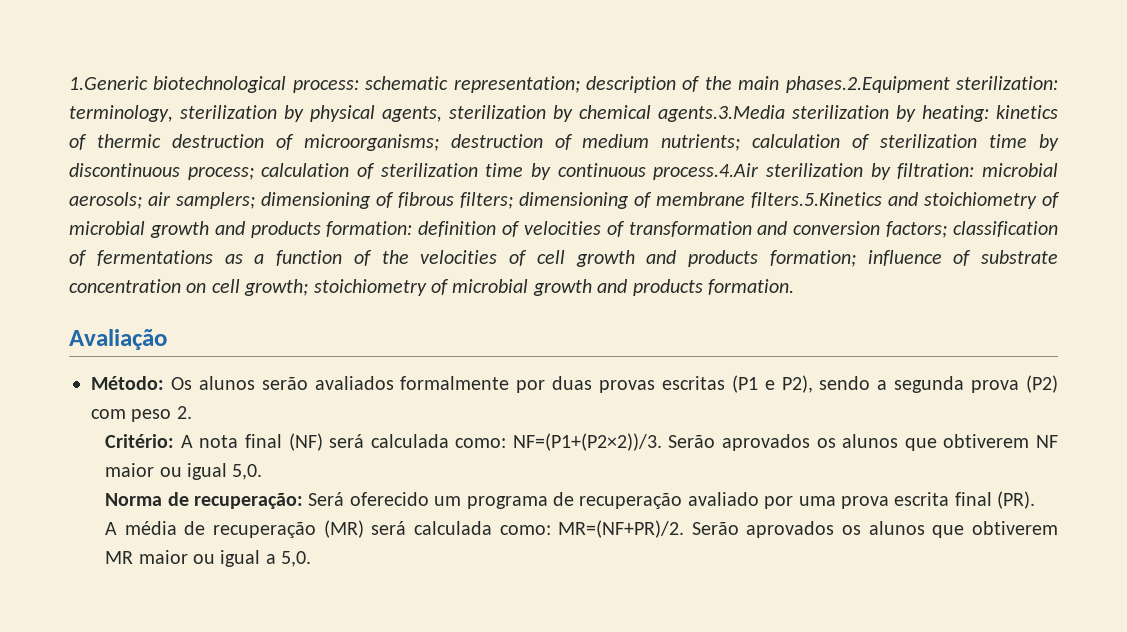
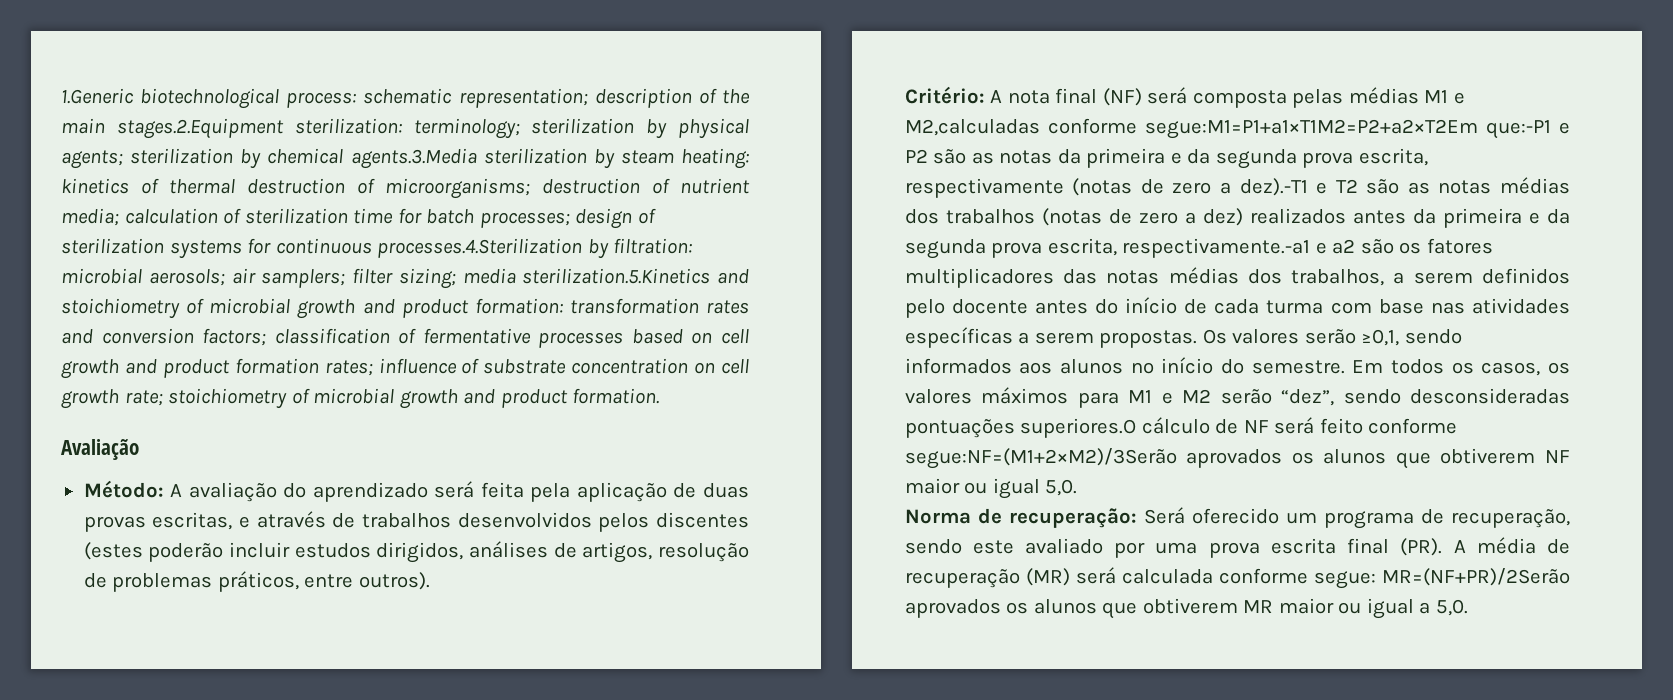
- 1.Generic biotechnological process: schematic representation; description of the main phases.2.Equipment sterilization: terminology, sterilization by physical agents, sterilization by chemical agents.3.Media sterilization by heating: kinetics of thermic destruction of microorganisms; destruction of medium nutrients; calculation of sterilization time by discontinuous process; calculation of sterilization time by continuous process.4.Air sterilization by filtration: microbial aerosols; air samplers; dimensioning of fibrous filters; dimensioning of membrane filters.5.Kinetics and stoichiometry of microbial growth and products formation: definition of velocities of transformation and conversion factors; classification of fermentations as a function of the velocities of cell growth and products formation; influence of substrate concentration on cell growth; stoichiometry of microbial growth and products formation.
+ 1.Generic biotechnological process: schematic representation; description of the main stages.2.Equipment sterilization: terminology; sterilization by physical agents; sterilization by chemical agents.3.Media sterilization by steam heating: kinetics of thermal destruction of microorganisms; destruction of nutrient media; calculation of sterilization time for batch processes; design of sterilization systems for continuous processes.4.Sterilization by filtration: microbial aerosols; air samplers; filter sizing; media sterilization.5.Kinetics and stoichiometry of microbial growth and product formation: transformation rates and conversion factors; classification of fermentative processes based on cell growth and product formation rates; influence of substrate concentration on cell growth rate; stoichiometry of microbial growth and product formation.
- Método: Os alunos serão avaliados formalmente por duas provas escritas (P1 e P2), sendo a segunda prova (P2) com peso 2.
+ Método: A avaliação do aprendizado será feita pela aplicação de duas provas escritas, e através de trabalhos desenvolvidos pelos discentes (estes poderão incluir estudos dirigidos, análises de artigos, resolução de problemas práticos, entre outros).
- Critério: A nota final (NF) será calculada como: NF=(P1+(P2×2))/3. Serão aprovados os alunos que obtiverem NF maior ou igual 5,0.
+ Critério: A nota final (NF) será composta pelas médias M1 e M2,calculadas conforme segue:M1=P1+a1×T1M2=P2+a2×T2Em que:-P1 e P2 são as notas da primeira e da segunda prova escrita, respectivamente (notas de zero a dez).-T1 e T2 são as notas médias dos trabalhos (notas de zero a dez) realizados antes da primeira e da segunda prova escrita, respectivamente.-a1 e a2 são os fatores multiplicadores das notas médias dos trabalhos, a serem definidos pelo docente antes do início de cada turma com base nas atividades específicas a serem propostas. Os valores serão ≥0,1, sendo informados aos alunos no início do semestre. Em todos os casos, os valores máximos para M1 e M2 serão “dez”, sendo desconsideradas pontuações superiores.O cálculo de NF será feito conforme segue:NF=(M1+2×M2)/3Serão aprovados os alunos que obtiverem NF maior ou igual 5,0.
- Norma de recuperação: Será oferecido um programa de recuperação avaliado por uma prova escrita final (PR).
- A média de recuperação (MR) será calculada como: MR=(NF+PR)/2. Serão aprovados os alunos que obtiverem MR maior ou igual a 5,0.
+ Norma de recuperação: Será oferecido um programa de recuperação, sendo este avaliado por uma prova escrita final (PR). A média de recuperação (MR) será calculada conforme segue: MR=(NF+PR)/2Serão aprovados os alunos que obtiverem MR maior ou igual a 5,0.

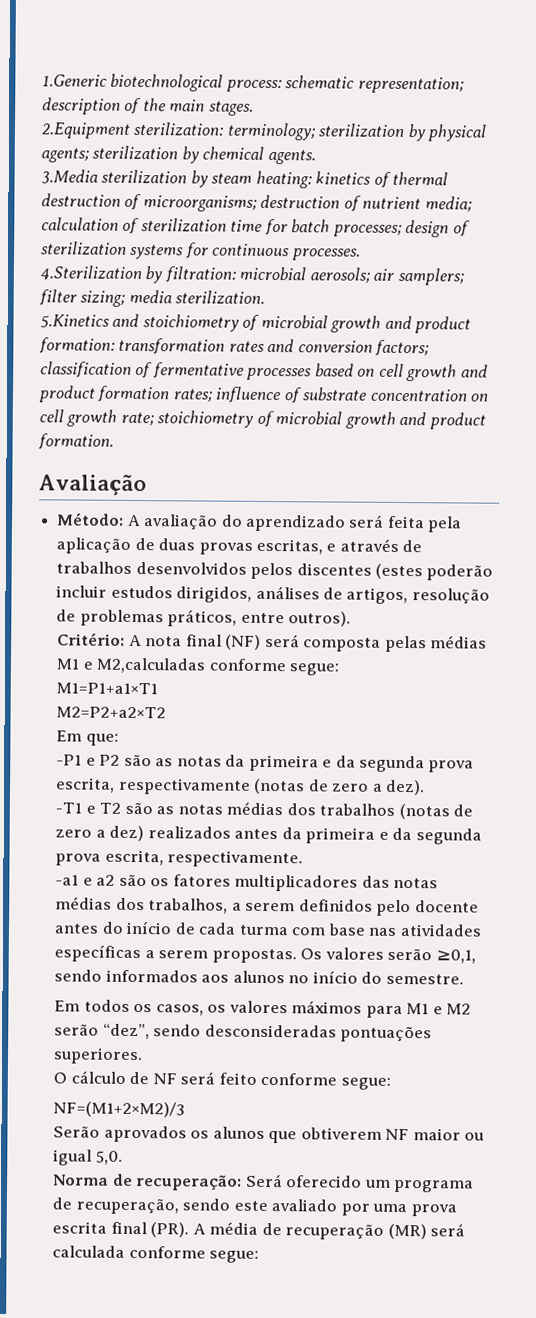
- description of the main stages.2.Equipment sterilization:
+ description of the main stages.
+ 2.Equipment sterilization:
- sterilization by chemical agents.3.Media sterilization by steam heating:
+ sterilization by chemical agents.
+ 3.Media sterilization by steam heating:
- design of sterilization systems for continuous processes.4.Sterilization by filtration:
+ design of sterilization systems for continuous processes.
+ 4.Sterilization by filtration:
- media sterilization.5.Kinetics and stoichiometry of microbial growth and product formation:
+ media sterilization.
+ 5.Kinetics and stoichiometry of microbial growth and product formation:
- A nota final (NF) será composta pelas médias M1 e M2,calculadas conforme segue:M1=P1+a1×T1M2=P2+a2×T2Em que:-P1 e P2 são as notas da primeira e da segunda prova escrita, respectivamente (notas de zero a dez).-T1 e T2 são as notas médias dos trabalhos (notas de zero a dez) realizados antes da primeira e da segunda prova escrita, respectivamente.-a1 e a2 são os fatores multiplicadores das notas médias dos trabalhos, a serem definidos pelo docente antes do início de cada turma com base nas atividades específicas a serem propostas.
+ A nota final (NF) será composta pelas médias M1 e M2,calculadas conforme segue:
+ M1=P1+a1×T1
+ M2=P2+a2×T2
+ Em que:
+ -P1 e P2 são as notas da primeira e da segunda prova escrita, respectivamente (notas de zero a dez).
+ -T1 e T2 são as notas médias dos trabalhos (notas de zero a dez) realizados antes da primeira e da segunda prova escrita, respectivamente.
+ -a1 e a2 são os fatores multiplicadores das notas médias dos trabalhos, a serem definidos pelo docente antes do início de cada turma com base nas atividades específicas a serem propostas.
- Os valores serão ≥0,1, sendo informados aos alunos no início do semestre. Em todos os casos, os valores máximos para M1 e M2 serão “dez”, sendo desconsideradas pontuações superiores.O cálculo de NF será feito conforme segue:NF=(M1+2×M2)/3Serão aprovados os alunos que obtiverem NF maior ou igual 5,0.
+ Os valores serão ≥0,1, sendo informados aos alunos no início do semestre.
+ Em todos os casos, os valores máximos para M1 e M2 serão “dez”, sendo desconsideradas pontuações superiores.
+ O cálculo de NF será feito conforme segue:
+ NF=(M1+2×M2)/3
+ Serão aprovados os alunos que obtiverem NF maior ou igual 5,0.
- Norma de recuperação: Será oferecido um programa de recuperação, sendo este avaliado por uma prova escrita final (PR). A média de recuperação (MR) será calculada conforme segue: MR=(NF+PR)/2Serão aprovados os alunos que obtiverem MR maior ou igual a 5,0.
+ Norma de recuperação: Será oferecido um programa de recuperação, sendo este avaliado por uma prova escrita final (PR). A média de recuperação (MR) será calculada conforme segue:

